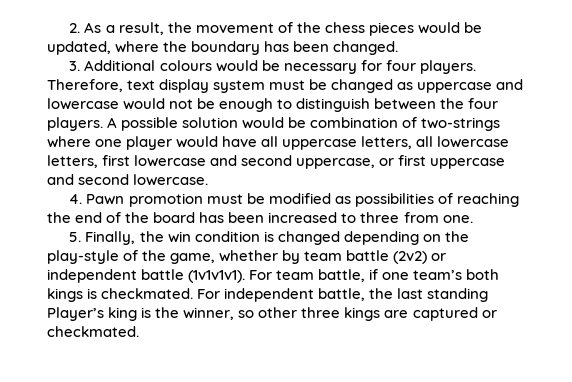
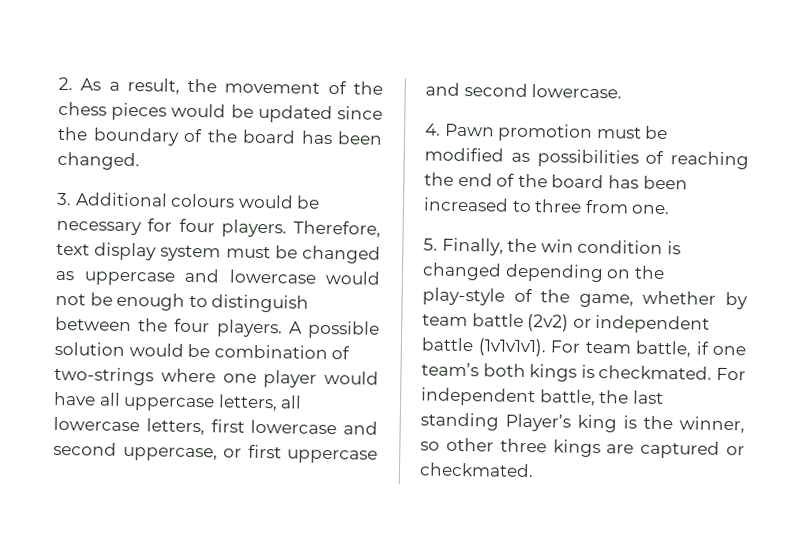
- 2. As a result, the movement of the chess pieces would be updated, where the boundary has been changed.
+ 2. As a result, the movement of the chess pieces would be updated since the boundary of the board has been changed.

